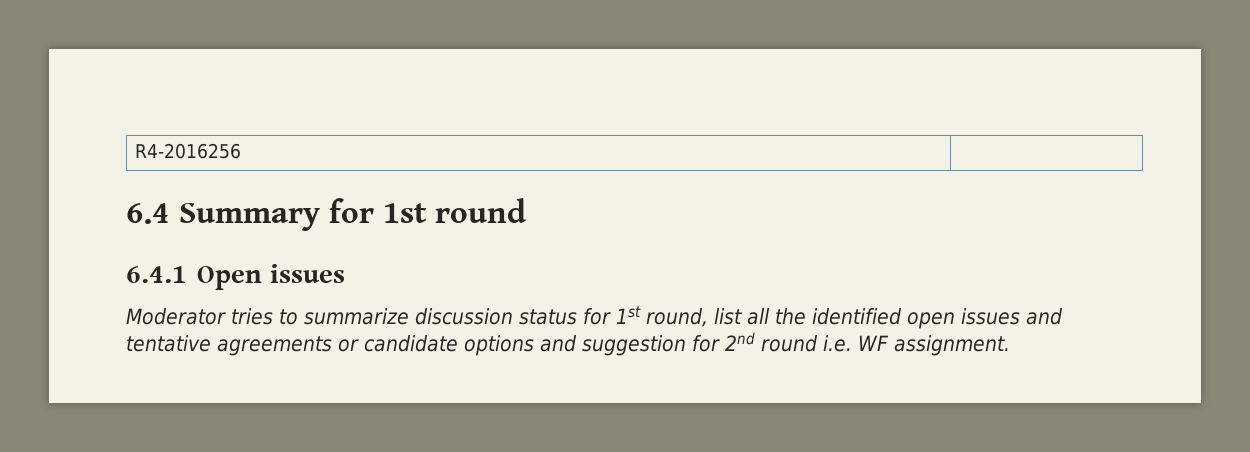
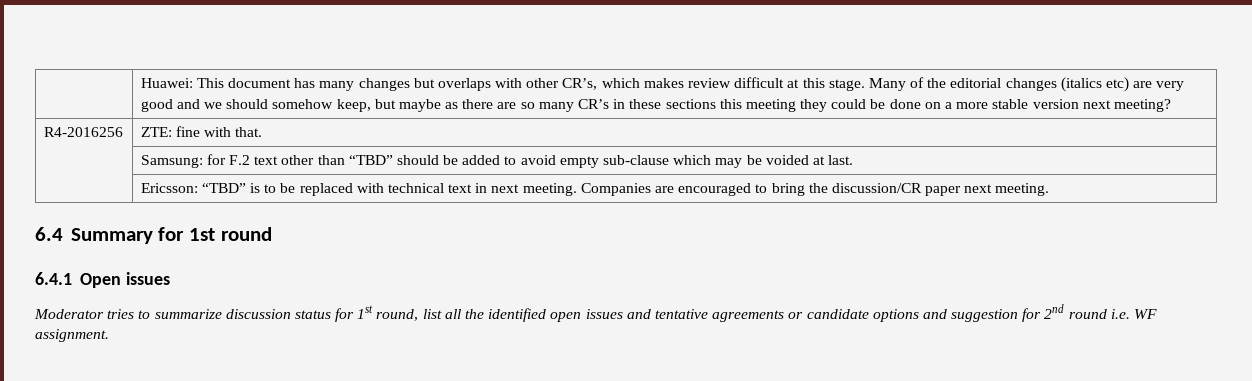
- R4-2016256
+ Huawei: This document has many changes but overlaps with other CR’s, which makes review difficult at this stage. Many of the editorial changes (italics etc) are very good and we should somehow keep, but maybe as there are so many CR’s in these sections this meeting they could be done on a more stable version next meeting?
+ R4-2016256 | ZTE: fine with that.
+ | Samsung: for F.2 text other than “TBD” should be added to avoid empty sub-clause which may be voided at last.
+ | Ericsson: “TBD” is to be replaced with technical text in next meeting. Companies are encouraged to bring the discussion/CR paper next meeting.

